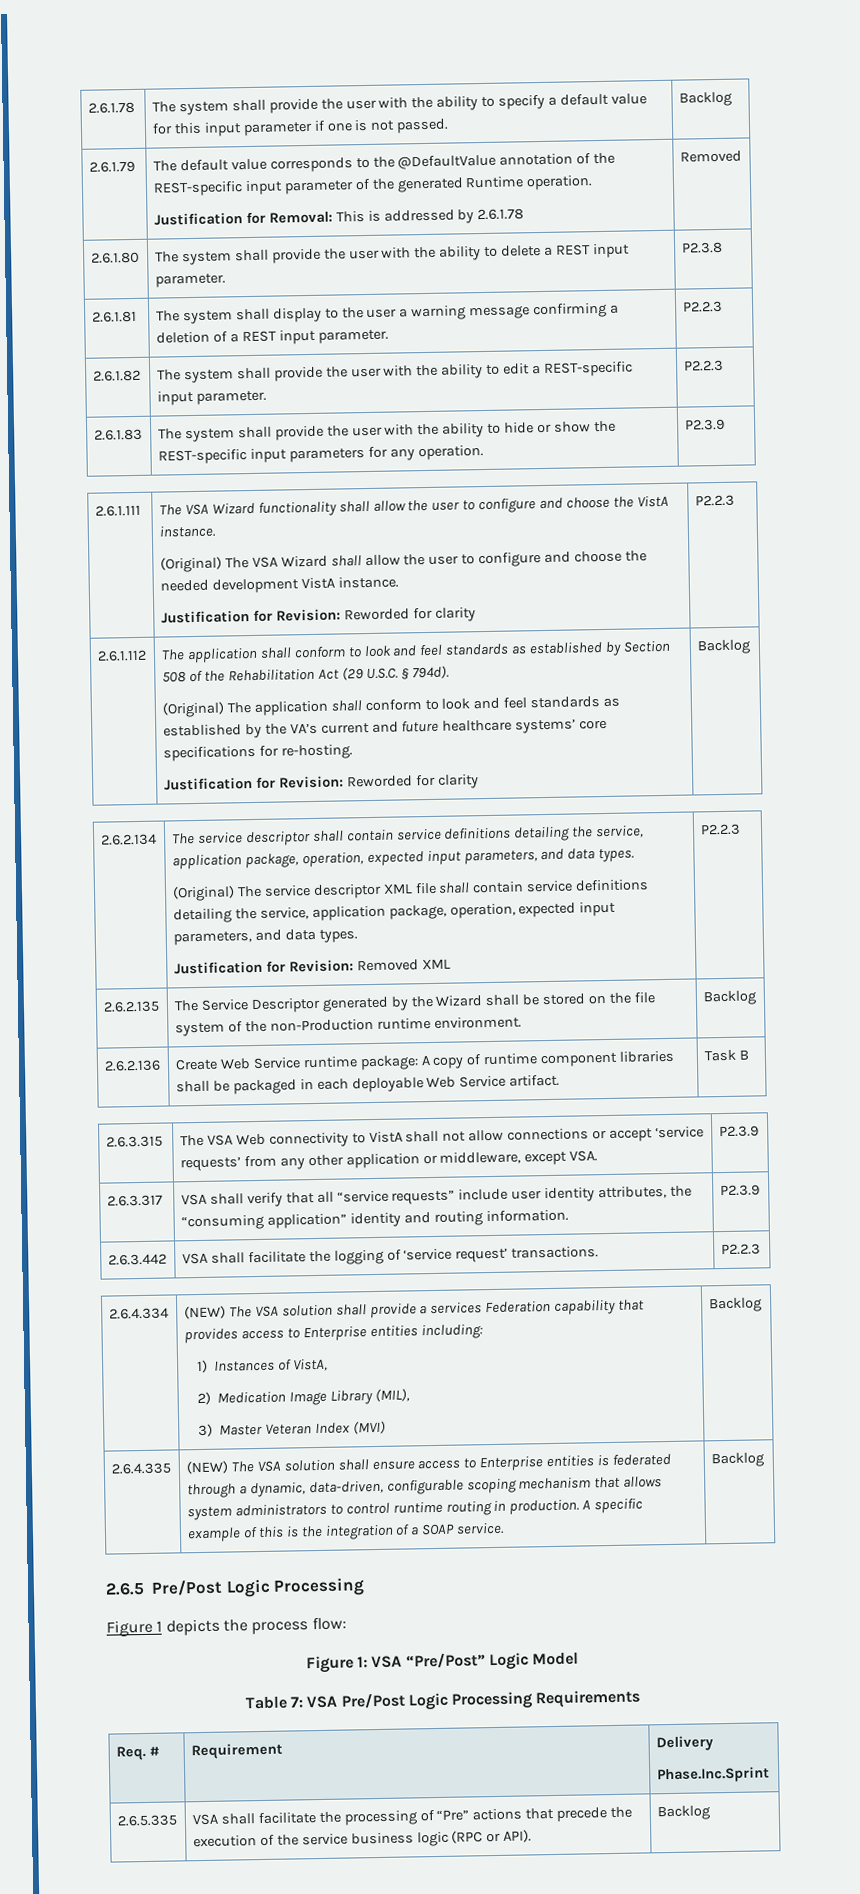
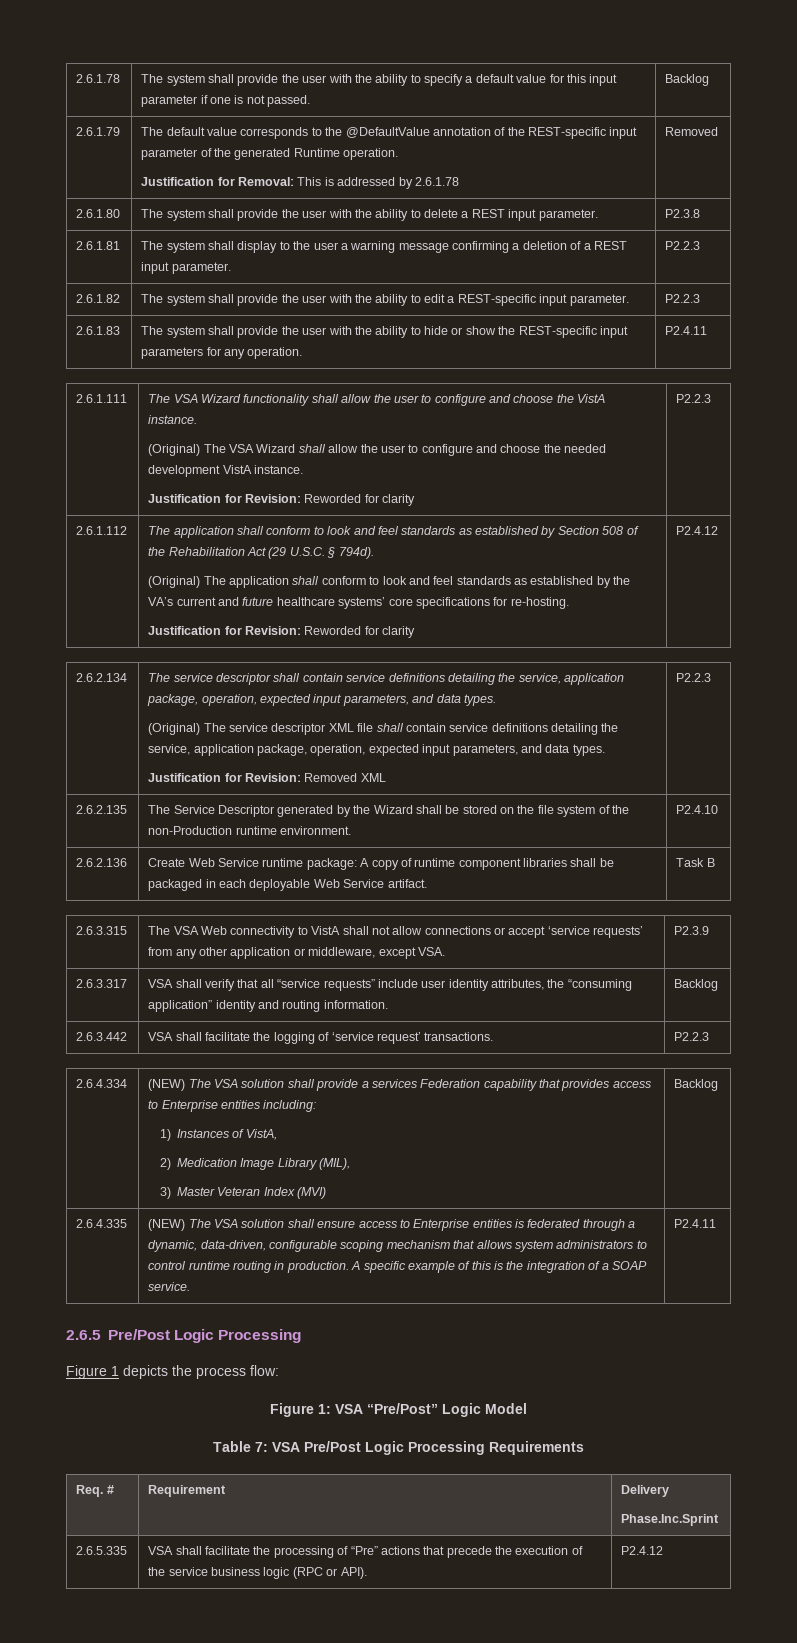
- 2.6.1.83 | The system shall provide the user with the ability to hide or show the REST-specific input parameters for any operation. | P2.3.9
+ 2.6.1.83 | The system shall provide the user with the ability to hide or show the REST-specific input parameters for any operation. | P2.4.11
- Justification for Revision: Reworded for clarity | Backlog
+ Justification for Revision: Reworded for clarity | P2.4.12
- 2.6.2.135 | The Service Descriptor generated by the Wizard shall be stored on the file system of the non-Production runtime environment. | Backlog
+ 2.6.2.135 | The Service Descriptor generated by the Wizard shall be stored on the file system of the non-Production runtime environment. | P2.4.10
- 2.6.3.317 | VSA shall verify that all “service requests” include user identity attributes, the “consuming application” identity and routing information. | P2.3.9
+ 2.6.3.317 | VSA shall verify that all “service requests” include user identity attributes, the “consuming application” identity and routing information. | Backlog
- A specific example of this is the integration of a SOAP service. | Backlog
+ A specific example of this is the integration of a SOAP service. | P2.4.11
- 2.6.5.335 | VSA shall facilitate the processing of “Pre” actions that precede the execution of the service business logic (RPC or API). | Backlog
+ 2.6.5.335 | VSA shall facilitate the processing of “Pre” actions that precede the execution of the service business logic (RPC or API). | P2.4.12

